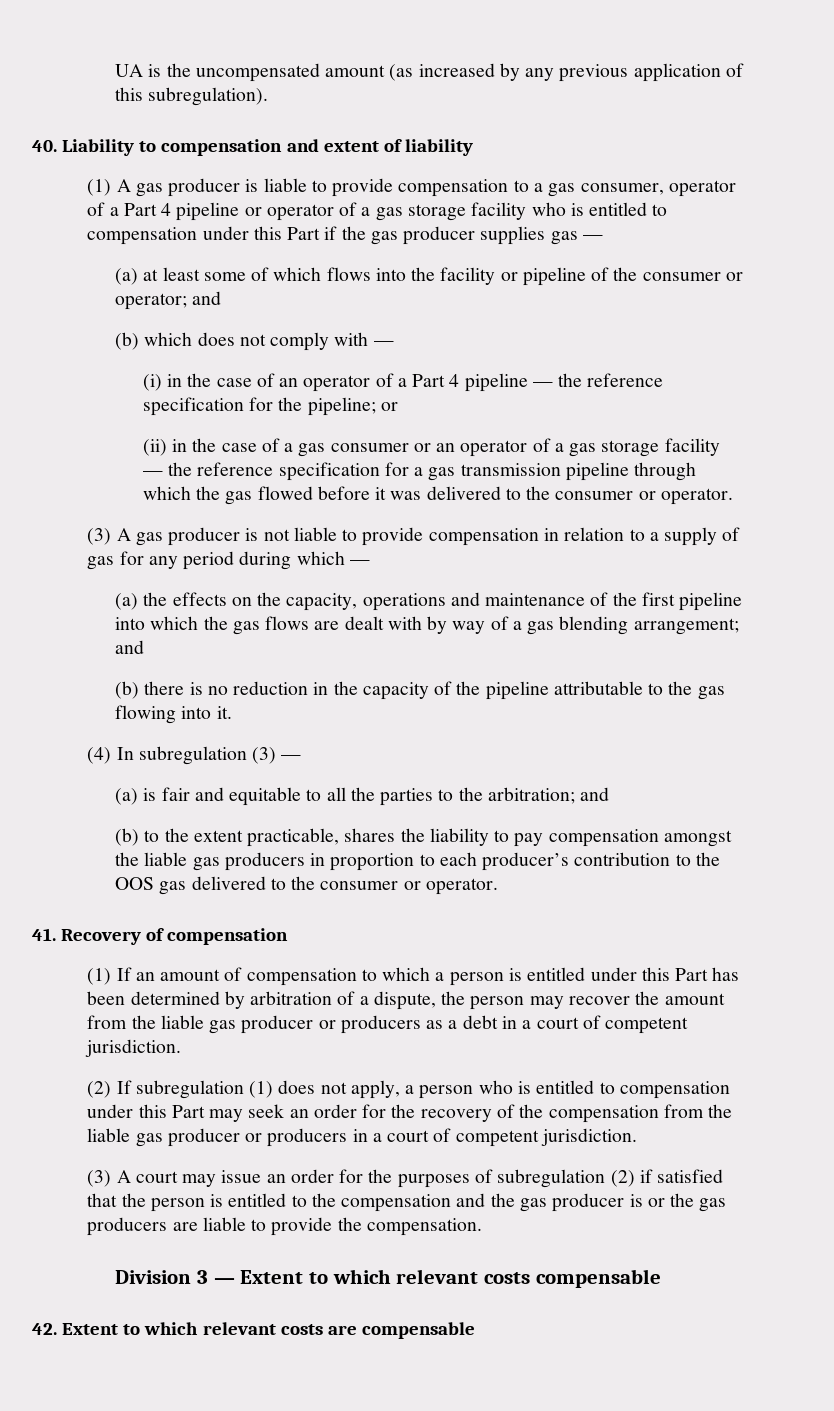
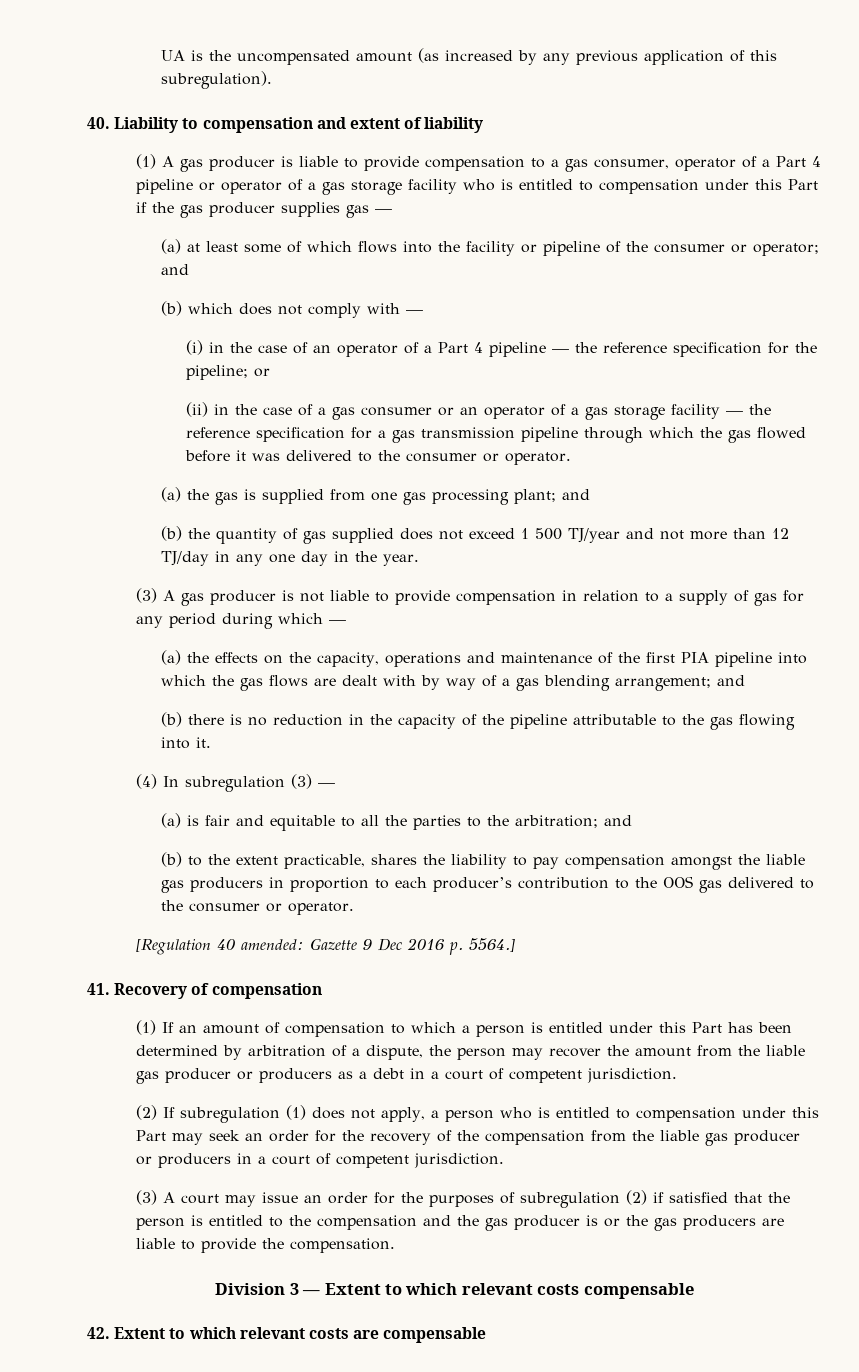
+ (a) the gas is supplied from one gas processing plant; and
+ (b) the quantity of gas supplied does not exceed 1 500 TJ/year and not more than 12 TJ/day in any one day in the year.
- (a) the effects on the capacity, operations and maintenance of the first pipeline into which the gas flows are dealt with by way of a gas blending arrangement; and
+ (a) the effects on the capacity, operations and maintenance of the first PIA pipeline into which the gas flows are dealt with by way of a gas blending arrangement; and
+ [Regulation 40 amended: Gazette 9 Dec 2016 p. 5564.]

